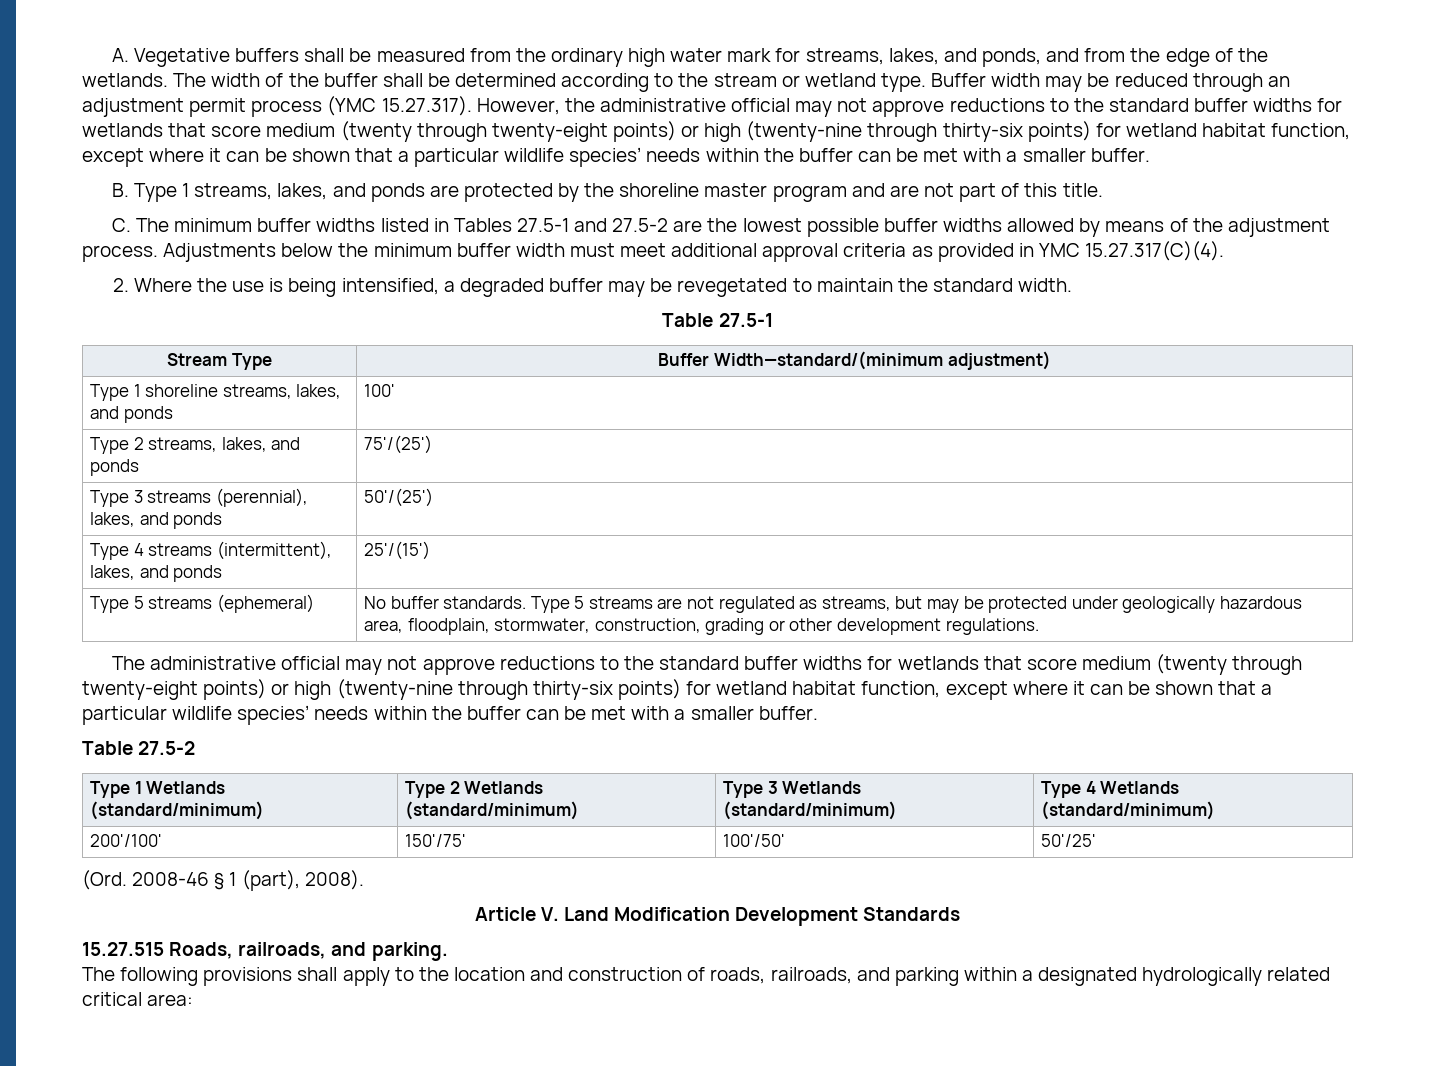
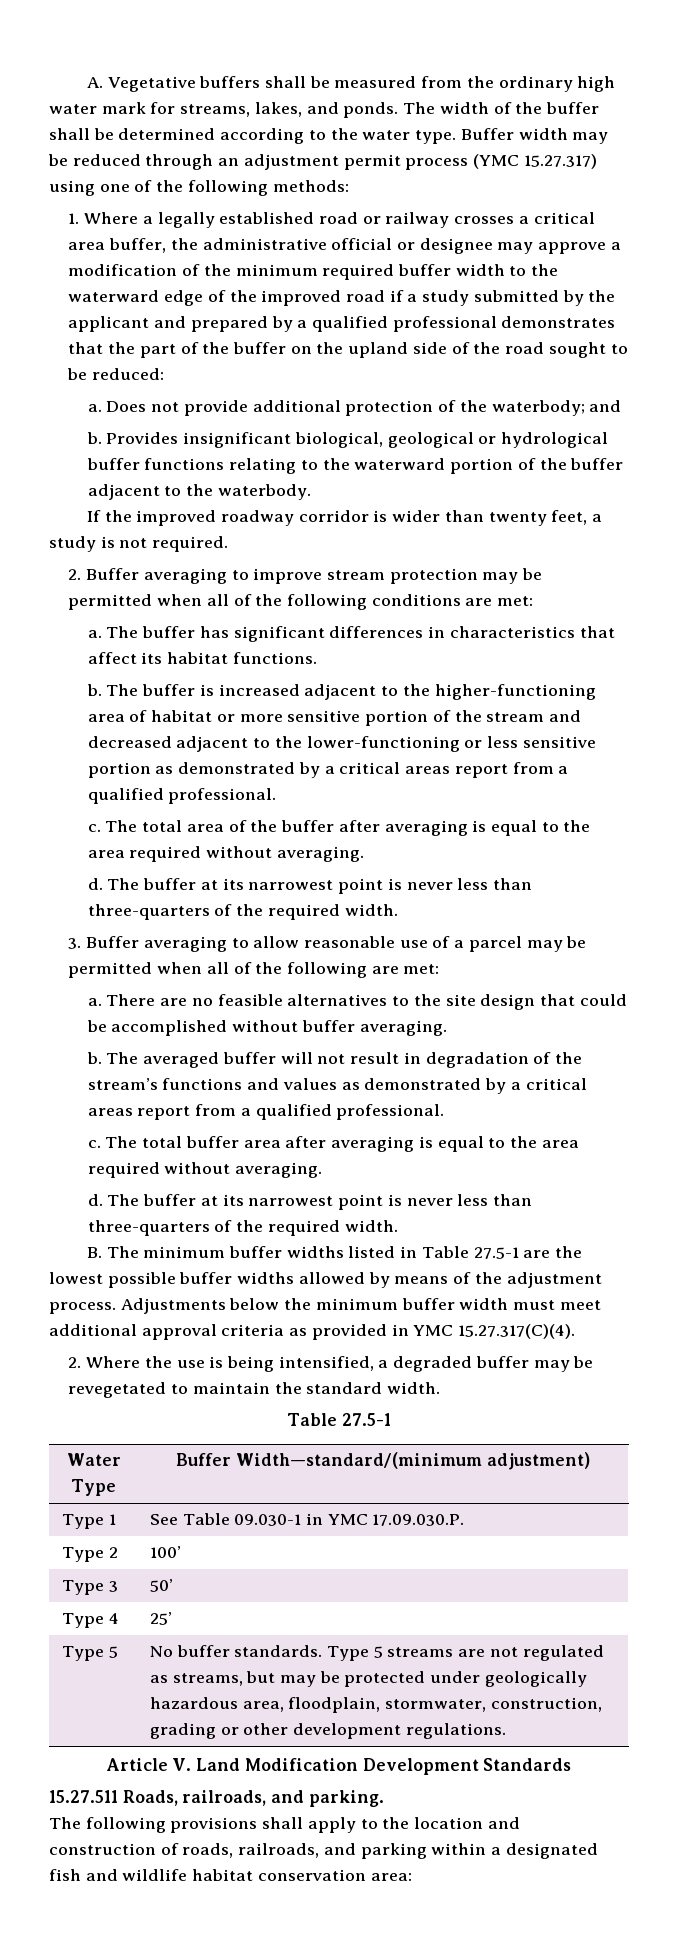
- A. Vegetative buffers shall be measured from the ordinary high water mark for streams, lakes, and ponds, and from the edge of the wetlands.
+ A. Vegetative buffers shall be measured from the ordinary high water mark for streams, lakes, and ponds.
- The width of the buffer shall be determined according to the stream or wetland type.
+ The width of the buffer shall be determined according to the water type.
- Buffer width may be reduced through an adjustment permit process (YMC 15.27.317). However, the administrative official may not approve reductions to the standard buffer widths for wetlands that score medium (twenty through twenty-eight points) or high (twenty-nine through thirty-six points) for wetland habitat function, except where it can be shown that a particular wildlife species’ needs within the buffer can be met with a smaller buffer.
- B. Type 1 streams, lakes, and ponds are protected by the shoreline master program and are not part of this title.
- C. The minimum buffer widths listed in Tables 27.5-1 and 27.5-2 are the lowest possible buffer widths allowed by means of the adjustment process.
+ Buffer width may be reduced through an adjustment permit process (YMC 15.27.317) using one of the following methods:
+ 1. Where a legally established road or railway crosses a critical area buffer, the administrative official or designee may approve a modification of the minimum required buffer width to the waterward edge of the improved road if a study submitted by the applicant and prepared by a qualified professional demonstrates that the part of the buffer on the upland side of the road sought to be reduced:
+ a. Does not provide additional protection of the waterbody; and
+ b. Provides insignificant biological, geological or hydrological buffer functions relating to the waterward portion of the buffer adjacent to the waterbody.
+ If the improved roadway corridor is wider than twenty feet, a study is not required.
+ 2. Buffer averaging to improve stream protection may be permitted when all of the following conditions are met:
+ a. The buffer has significant differences in characteristics that affect its habitat functions.
+ b. The buffer is increased adjacent to the higher-functioning area of habitat or more sensitive portion of the stream and decreased adjacent to the lower-functioning or less sensitive portion as demonstrated by a critical areas report from a qualified professional.
+ c. The total area of the buffer after averaging is equal to the area required without averaging.
+ d. The buffer at its narrowest point is never less than three-quarters of the required width.
+ 3. Buffer averaging to allow reasonable use of a parcel may be permitted when all of the following are met:
+ a. There are no feasible alternatives to the site design that could be accomplished without buffer averaging.
+ b. The averaged buffer will not result in degradation of the stream’s functions and values as demonstrated by a critical areas report from a qualified professional.
+ c. The total buffer area after averaging is equal to the area required without averaging.
+ d. The buffer at its narrowest point is never less than three-quarters of the required width.
+ B. The minimum buffer widths listed in Table 27.5-1 are the lowest possible buffer widths allowed by means of the adjustment process.
- Stream Type | Buffer Width—standard/(minimum adjustment)
+ Water Type | Buffer Width—standard/(minimum adjustment)
- Type 1 shoreline streams, lakes, and ponds | 100'
- Type 2 streams, lakes, and ponds | 75'/(25')
- Type 3 streams (perennial), lakes, and ponds | 50'/(25')
- Type 4 streams (intermittent), lakes, and ponds | 25'/(15')
- Type 5 streams (ephemeral) | No buffer standards. Type 5 streams are not regulated as streams, but may be protected under geologically hazardous area, floodplain, stormwater, construction, grading or other development regulations.
+ Type 1 | See Table 09.030-1 in YMC 17.09.030.P.
+ Type 2 | 100’
+ Type 3 | 50’
+ Type 4 | 25’
+ Type 5 | No buffer standards. Type 5 streams are not regulated as streams, but may be protected under geologically hazardous area, floodplain, stormwater, construction, grading or other development regulations.
- The administrative official may not approve reductions to the standard buffer widths for wetlands that score medium (twenty through twenty-eight points) or high (twenty-nine through thirty-six points) for wetland habitat function, except where it can be shown that a particular wildlife species’ needs within the buffer can be met with a smaller buffer.
- Table 27.5-2
- Type 1 Wetlands (standard/minimum) | Type 2 Wetlands (standard/minimum) | Type 3 Wetlands (standard/minimum) | Type 4 Wetlands (standard/minimum)
- 200'/100' | 150'/75' | 100'/50' | 50'/25'
- (Ord. 2008-46 § 1 (part), 2008).
- 15.27.515 Roads, railroads, and parking.
+ 15.27.511 Roads, railroads, and parking.
- The following provisions shall apply to the location and construction of roads, railroads, and parking within a designated hydrologically related critical area:
+ The following provisions shall apply to the location and construction of roads, railroads, and parking within a designated fish and wildlife habitat conservation area:

